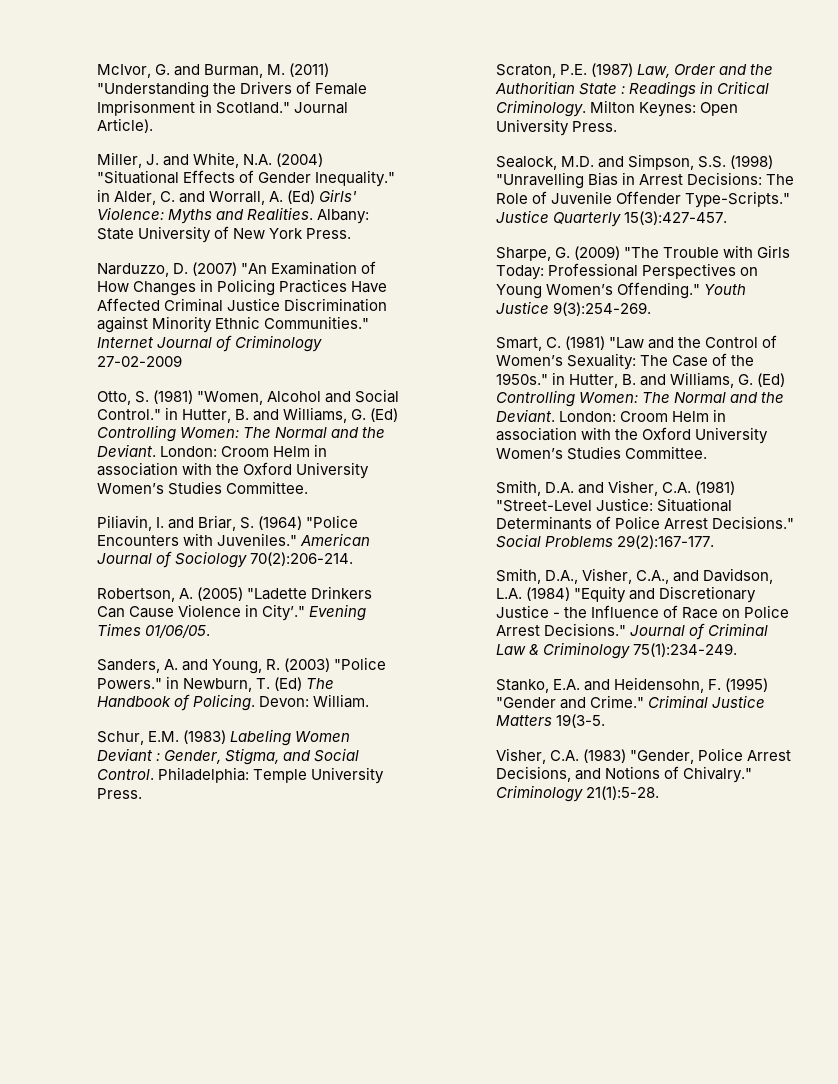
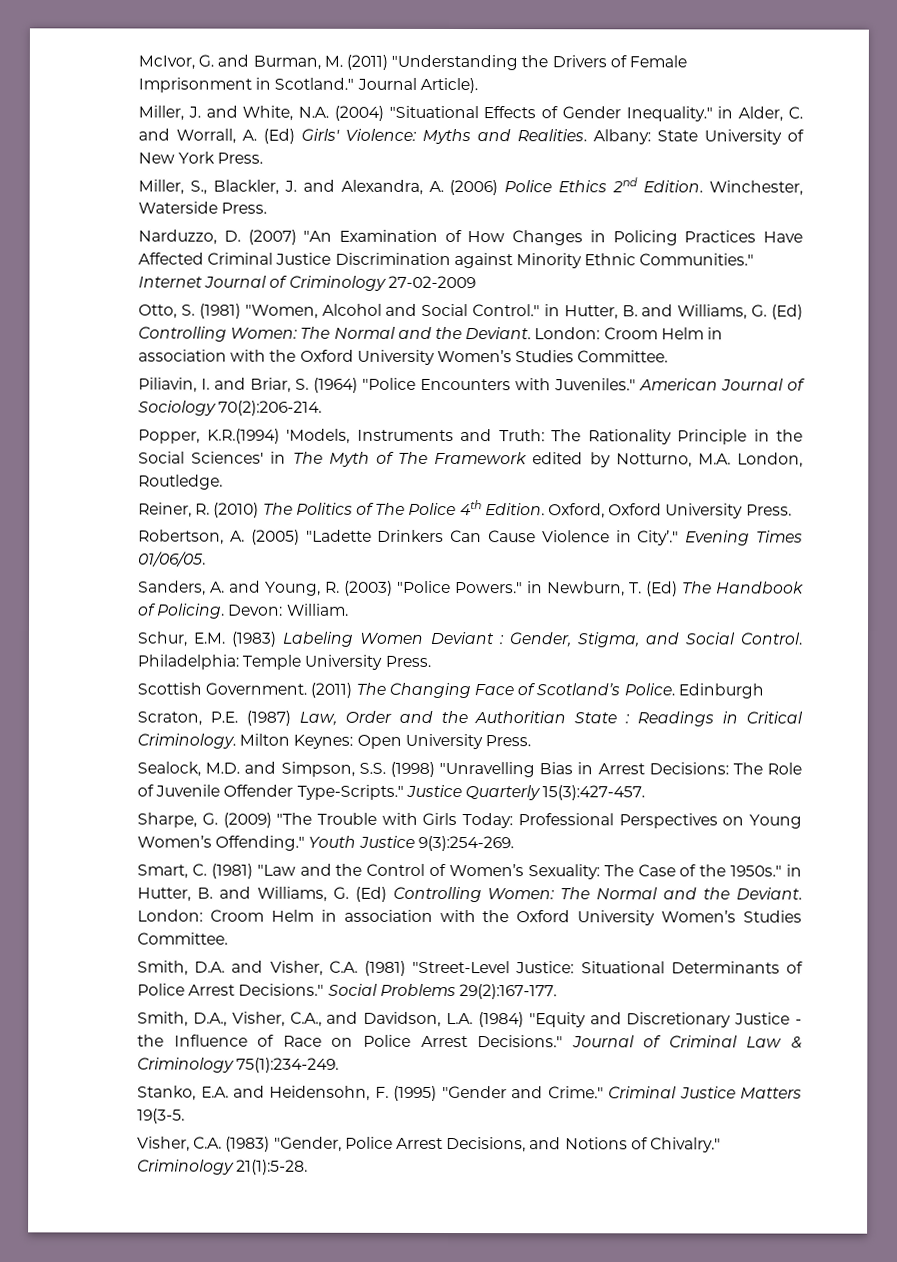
+ Miller, S., Blackler, J. and Alexandra, A. (2006) Police Ethics 2nd Edition. Winchester, Waterside Press.
+ Popper, K.R.(1994) 'Models, Instruments and Truth: The Rationality Principle in the Social Sciences' in The Myth of The Framework edited by Notturno, M.A. London, Routledge.
+ Reiner, R. (2010) The Politics of The Police 4th Edition. Oxford, Oxford University Press.
+ Scottish Government. (2011) The Changing Face of Scotland’s Police. Edinburgh

